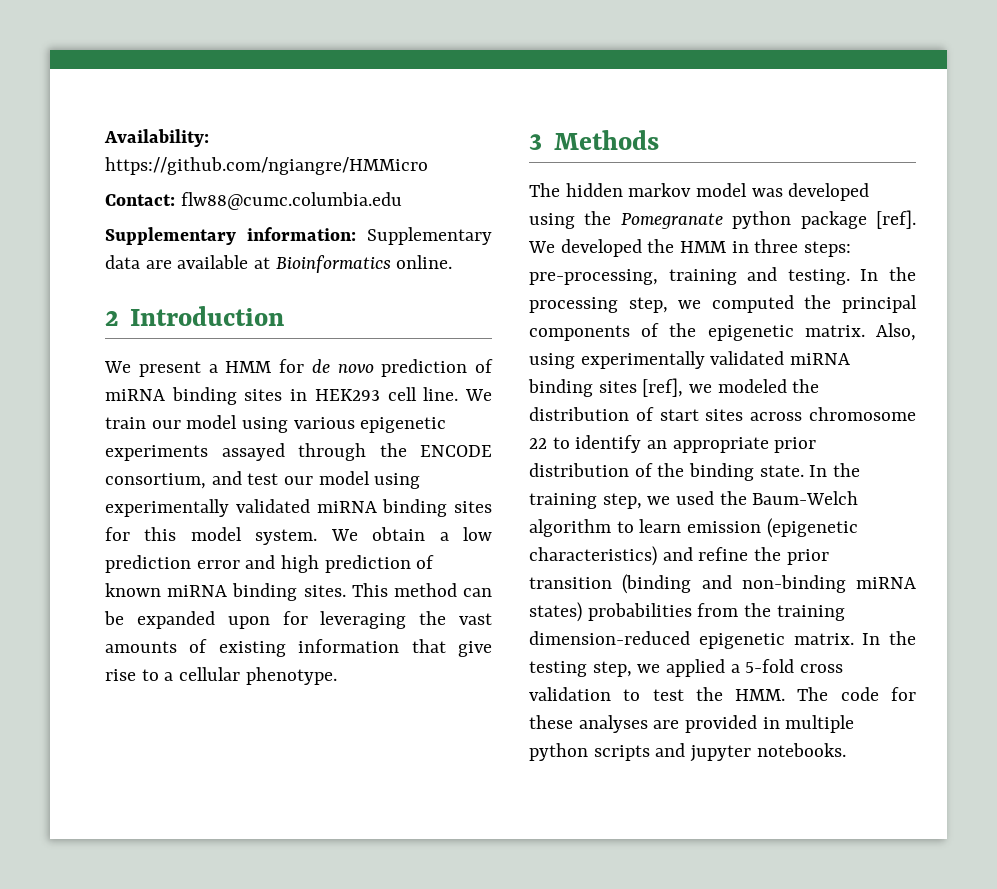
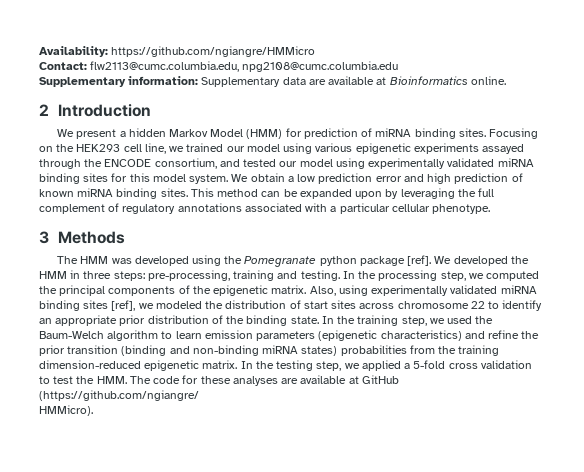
- Contact: flw88@cumc.columbia.edu
+ Contact: flw2113@cumc.columbia.edu, npg2108@cumc.columbia.edu
- We present a HMM for de novo prediction of miRNA binding sites in HEK293 cell line. We train our model using various epigenetic experiments assayed through the ENCODE consortium, and test our model using experimentally validated miRNA binding sites for this model system.
+ We present a hidden Markov Model (HMM) for prediction of miRNA binding sites. Focusing on the HEK293 cell line, we trained our model using various epigenetic experiments assayed through the ENCODE consortium, and tested our model using experimentally validated miRNA binding sites for this model system.
- This method can be expanded upon for leveraging the vast amounts of existing information that give rise to a cellular phenotype.
+ This method can be expanded upon by leveraging the full complement of regulatory annotations associated with a particular cellular phenotype.
- The hidden markov model was developed using the Pomegranate python package [ref].
+ The HMM was developed using the Pomegranate python package [ref].
- In the training step, we used the Baum-Welch algorithm to learn emission (epigenetic characteristics) and refine the prior transition (binding and non-binding miRNA states) probabilities from the training dimension-reduced epigenetic matrix.
+ In the training step, we used the Baum-Welch algorithm to learn emission parameters (epigenetic characteristics) and refine the prior transition (binding and non-binding miRNA states) probabilities from the training dimension-reduced epigenetic matrix.
- In the testing step, we applied a 5-fold cross validation to test the HMM. The code for these analyses are provided in multiple python scripts and jupyter notebooks.
+ In the testing step, we applied a 5-fold cross validation to test the HMM. The code for these analyses are available at GitHub (https://github.com/ngiangre/
+ HMMicro).

